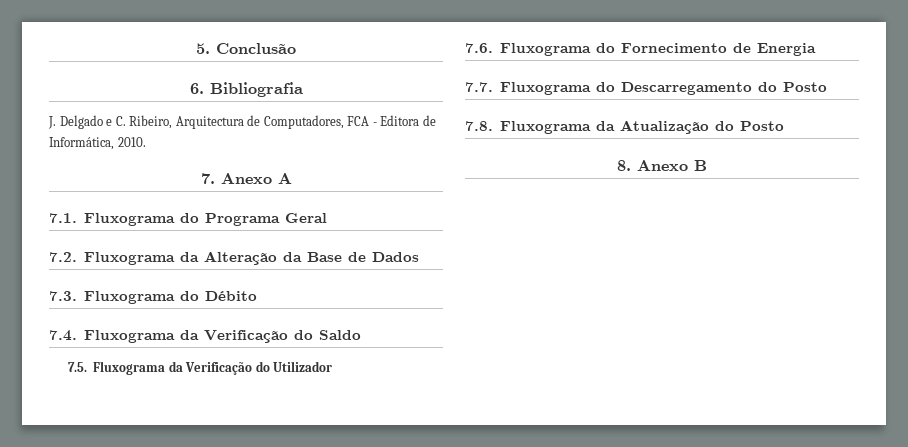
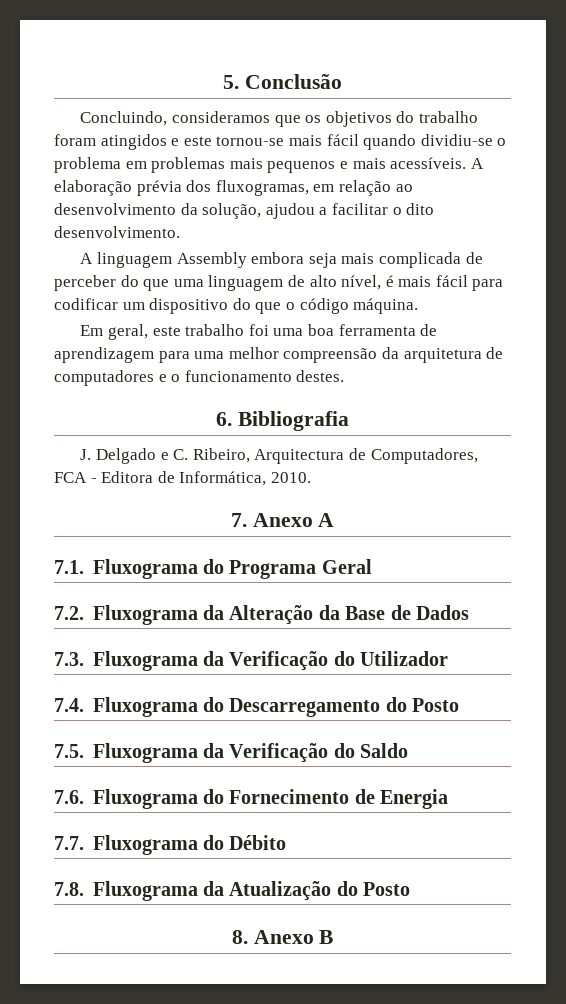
+ Concluindo, consideramos que os objetivos do trabalho foram atingidos e este tornou-se mais fácil quando dividiu-se o problema em problemas mais pequenos e mais acessíveis. A elaboração prévia dos fluxogramas, em relação ao desenvolvimento da solução, ajudou a facilitar o dito desenvolvimento.
+ A linguagem Assembly embora seja mais complicada de perceber do que uma linguagem de alto nível, é mais fácil para codificar um dispositivo do que o código máquina.
+ Em geral, este trabalho foi uma boa ferramenta de aprendizagem para uma melhor compreensão da arquitetura de computadores e o funcionamento destes.
- 7.3. Fluxograma do Débito
- 7.4. Fluxograma da Verificação do Saldo
+ 7.3. Fluxograma da Verificação do Utilizador
+ 7.4. Fluxograma do Descarregamento do Posto
+ 7.5. Fluxograma da Verificação do Saldo
- 7.5. Fluxograma da Verificação do Utilizador
- 7.7. Fluxograma do Descarregamento do Posto
+ 7.7. Fluxograma do Débito

